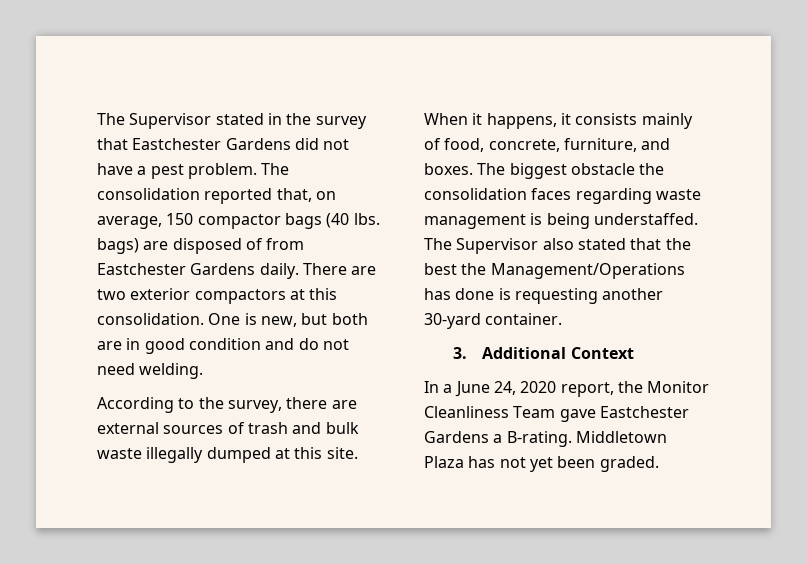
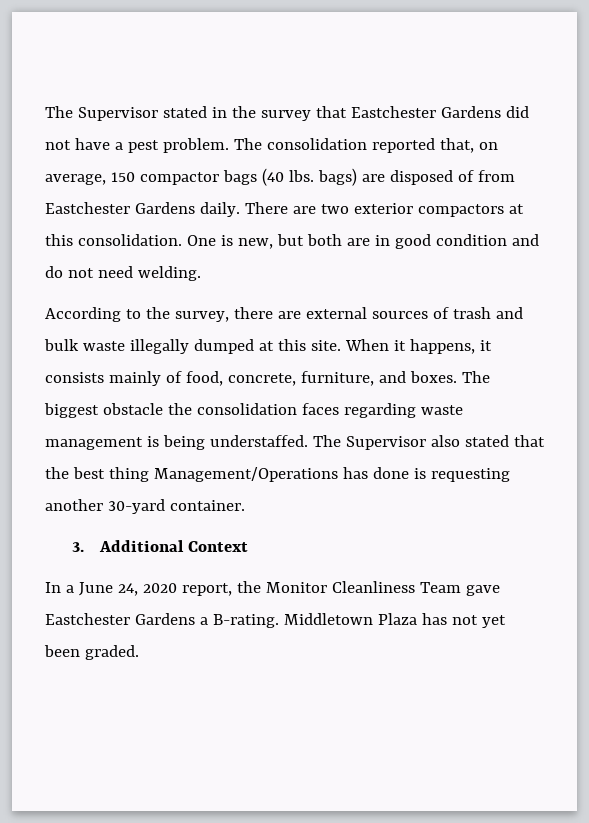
- The Supervisor also stated that the best the Management/Operations has done is requesting another 30-yard container.
+ The Supervisor also stated that the best thing Management/Operations has done is requesting another 30-yard container.

